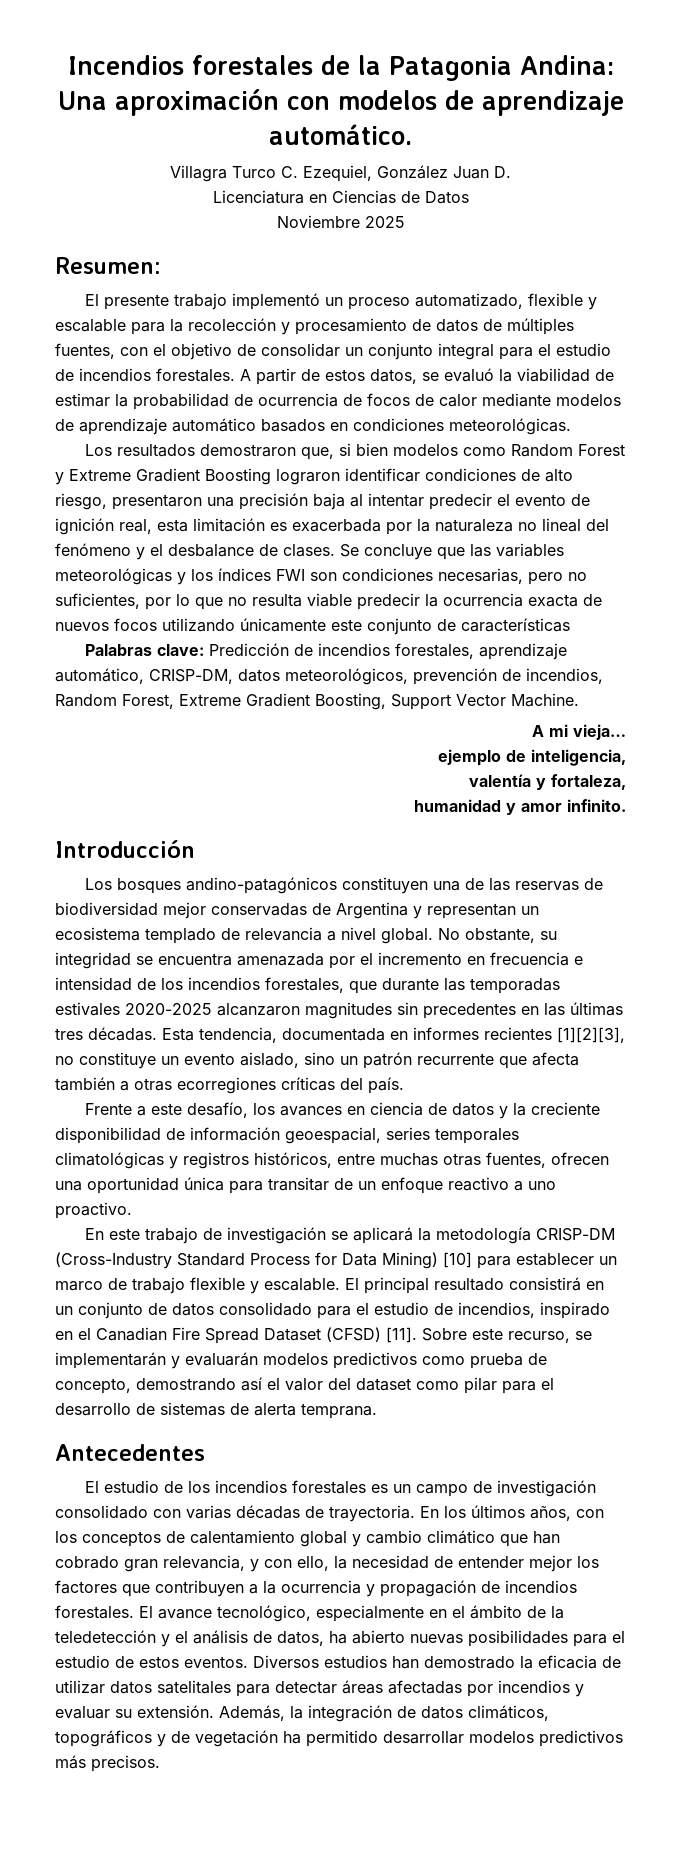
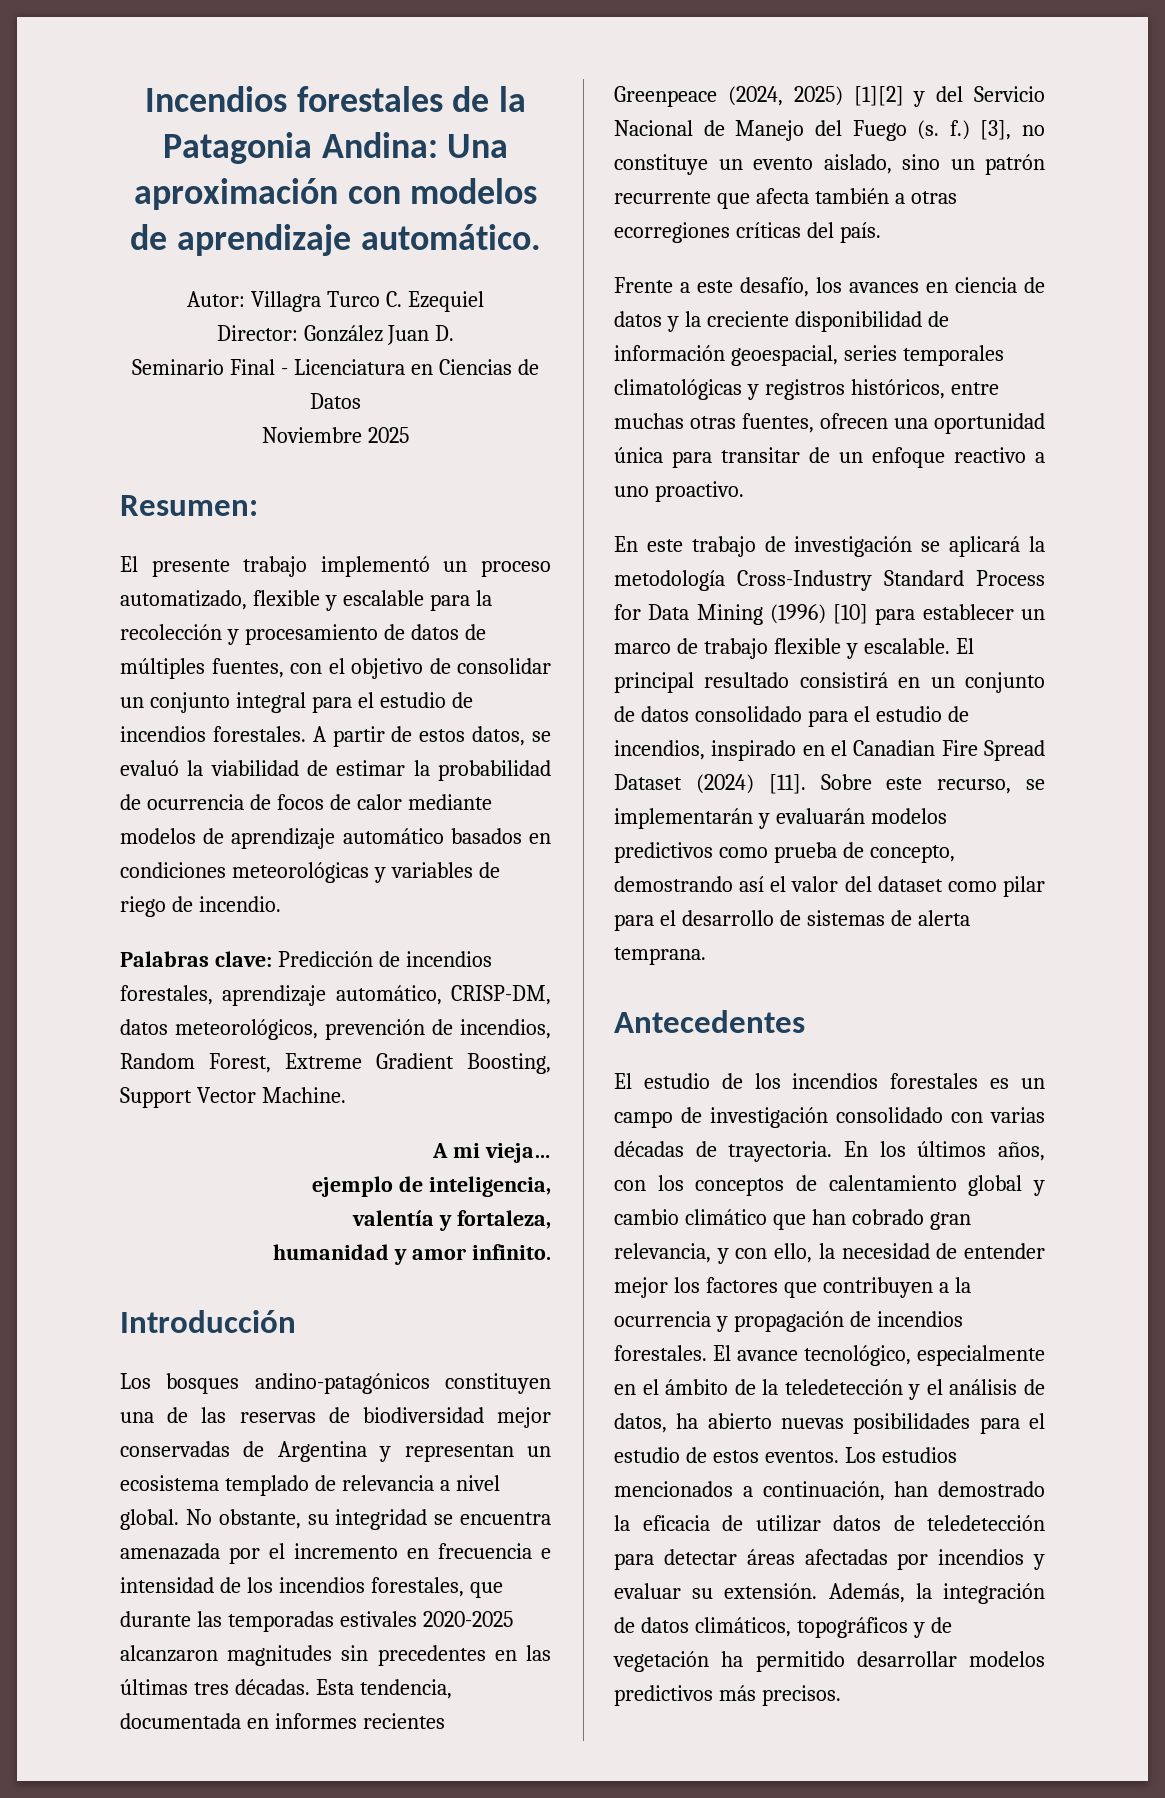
- Villagra Turco C. Ezequiel, González Juan D.
+ Autor: Villagra Turco C. Ezequiel
+ Director: González Juan D.
- Licenciatura en Ciencias de Datos
+ Seminario Final - Licenciatura en Ciencias de Datos
- A partir de estos datos, se evaluó la viabilidad de estimar la probabilidad de ocurrencia de focos de calor mediante modelos de aprendizaje automático basados en condiciones meteorológicas.
- Los resultados demostraron que, si bien modelos como Random Forest y Extreme Gradient Boosting lograron identificar condiciones de alto riesgo, presentaron una precisión baja al intentar predecir el evento de ignición real, esta limitación es exacerbada por la naturaleza no lineal del fenómeno y el desbalance de clases. Se concluye que las variables meteorológicas y los índices FWI son condiciones necesarias, pero no suficientes, por lo que no resulta viable predecir la ocurrencia exacta de nuevos focos utilizando únicamente este conjunto de características
+ A partir de estos datos, se evaluó la viabilidad de estimar la probabilidad de ocurrencia de focos de calor mediante modelos de aprendizaje automático basados en condiciones meteorológicas y variables de riego de incendio.
- Esta tendencia, documentada en informes recientes [1][2][3], no constituye un evento aislado, sino un patrón recurrente que afecta también a otras ecorregiones críticas del país.
+ Esta tendencia, documentada en informes recientes Greenpeace (2024, 2025) [1][2] y del Servicio Nacional de Manejo del Fuego (s. f.) [3], no constituye un evento aislado, sino un patrón recurrente que afecta también a otras ecorregiones críticas del país.
- En este trabajo de investigación se aplicará la metodología CRISP-DM (Cross-Industry Standard Process for Data Mining) [10] para establecer un marco de trabajo flexible y escalable.
+ En este trabajo de investigación se aplicará la metodología Cross-Industry Standard Process for Data Mining (1996) [10] para establecer un marco de trabajo flexible y escalable.
- El principal resultado consistirá en un conjunto de datos consolidado para el estudio de incendios, inspirado en el Canadian Fire Spread Dataset (CFSD) [11].
+ El principal resultado consistirá en un conjunto de datos consolidado para el estudio de incendios, inspirado en el Canadian Fire Spread Dataset (2024) [11].
- Diversos estudios han demostrado la eficacia de utilizar datos satelitales para detectar áreas afectadas por incendios y evaluar su extensión.
+ Los estudios mencionados a continuación, han demostrado la eficacia de utilizar datos de teledetección para detectar áreas afectadas por incendios y evaluar su extensión.

